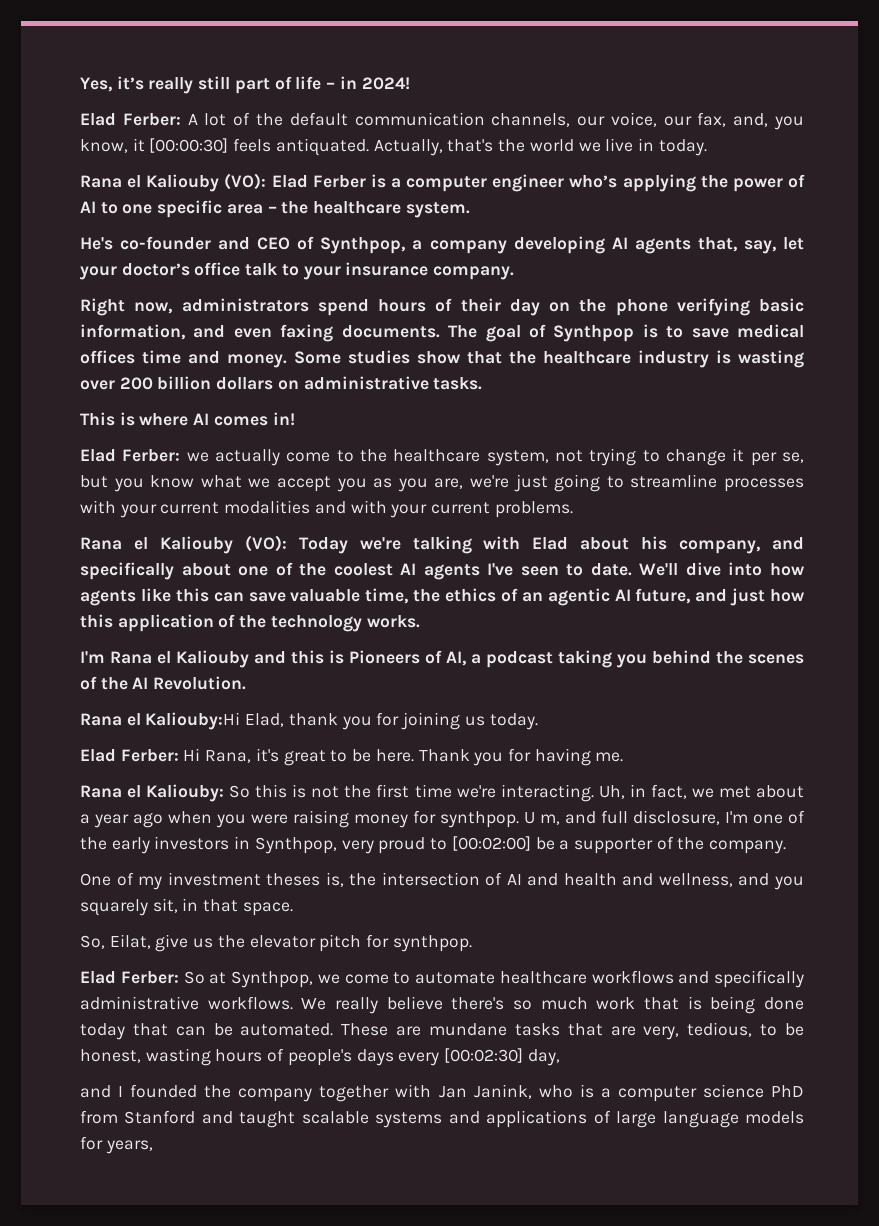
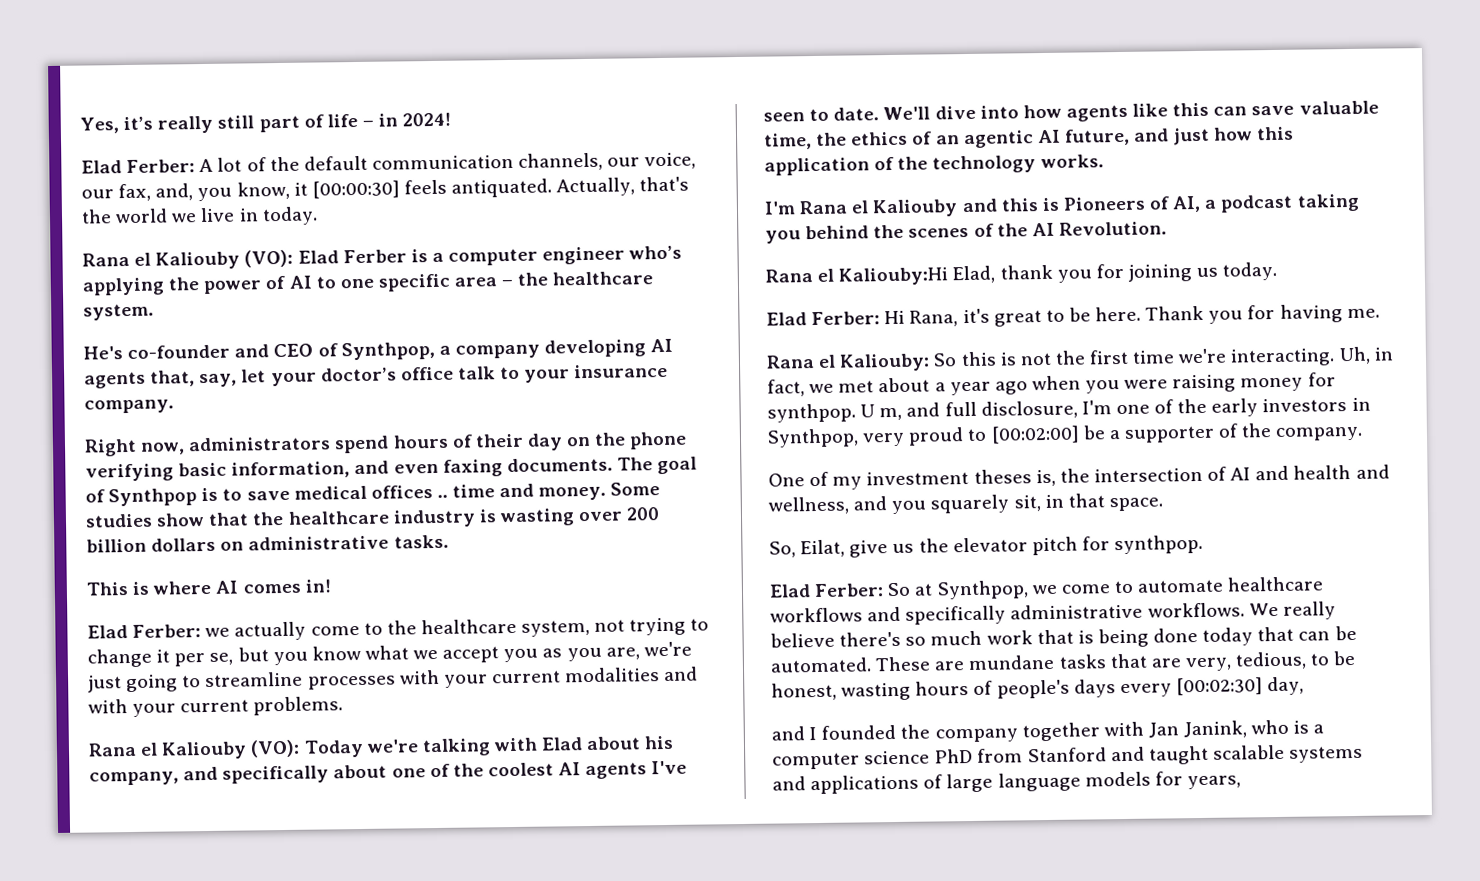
- The goal of Synthpop is to save medical offices time and money.
+ The goal of Synthpop is to save medical offices .. time and money.

